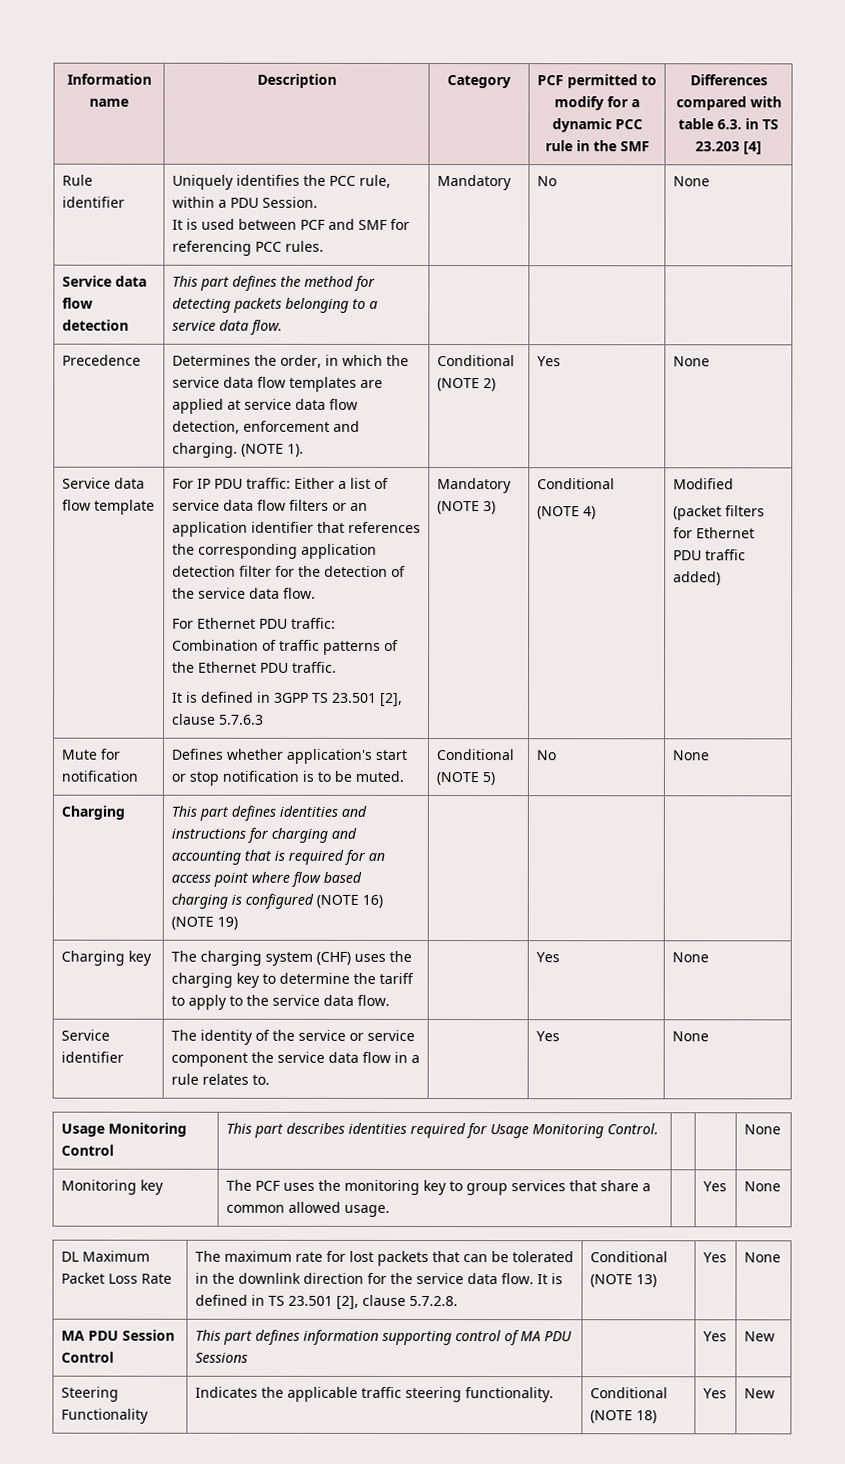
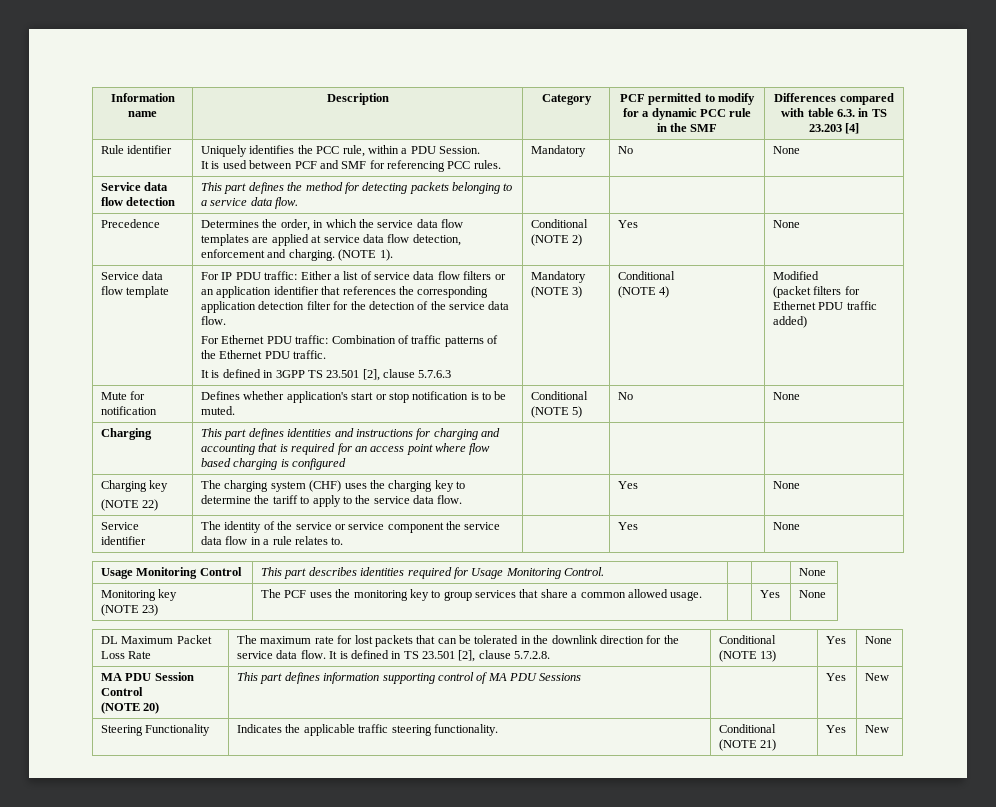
- Charging | This part defines identities and instructions for charging and accounting that is required for an access point where flow based charging is configured (NOTE 16) (NOTE 19) | | |
+ Charging | This part defines identities and instructions for charging and accounting that is required for an access point where flow based charging is configured | | |
- Charging key | The charging system (CHF) uses the charging key to determine the tariff to apply to the service data flow. | | Yes | None
+ Charging key
+ (NOTE 22) | The charging system (CHF) uses the charging key to determine the tariff to apply to the service data flow. | | Yes | None
- Monitoring key | The PCF uses the monitoring key to group services that share a common allowed usage. | | Yes | None
+ Monitoring key
+ (NOTE 23) | The PCF uses the monitoring key to group services that share a common allowed usage. | | Yes | None
- MA PDU Session Control | This part defines information supporting control of MA PDU Sessions | | Yes | New
+ MA PDU Session Control
+ (NOTE 20) | This part defines information supporting control of MA PDU Sessions | | Yes | New
- Steering Functionality | Indicates the applicable traffic steering functionality. | Conditional (NOTE 18) | Yes | New
+ Steering Functionality | Indicates the applicable traffic steering functionality. | Conditional (NOTE 21) | Yes | New

